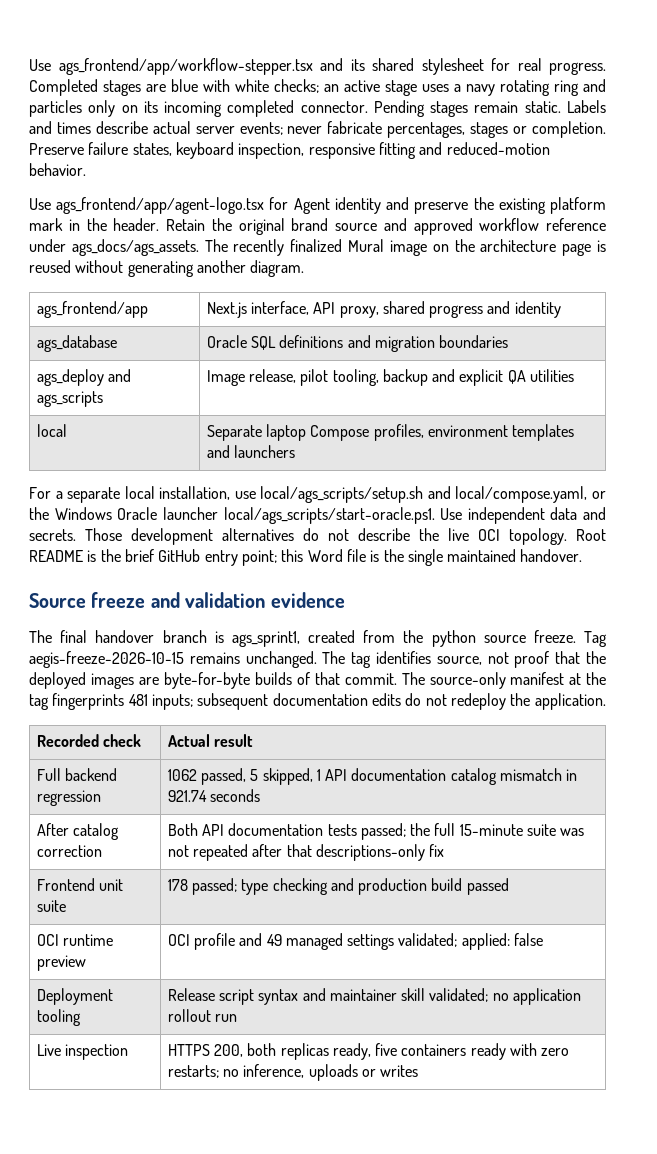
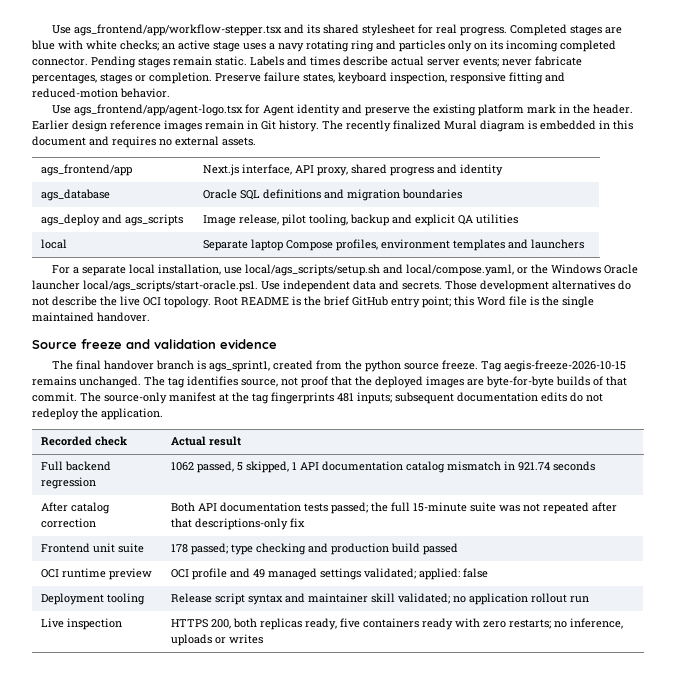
- Retain the original brand source and approved workflow reference under ags_docs/ags_assets. The recently finalized Mural image on the architecture page is reused without generating another diagram.
+ Earlier design reference images remain in Git history. The recently finalized Mural diagram is embedded in this document and requires no external assets.

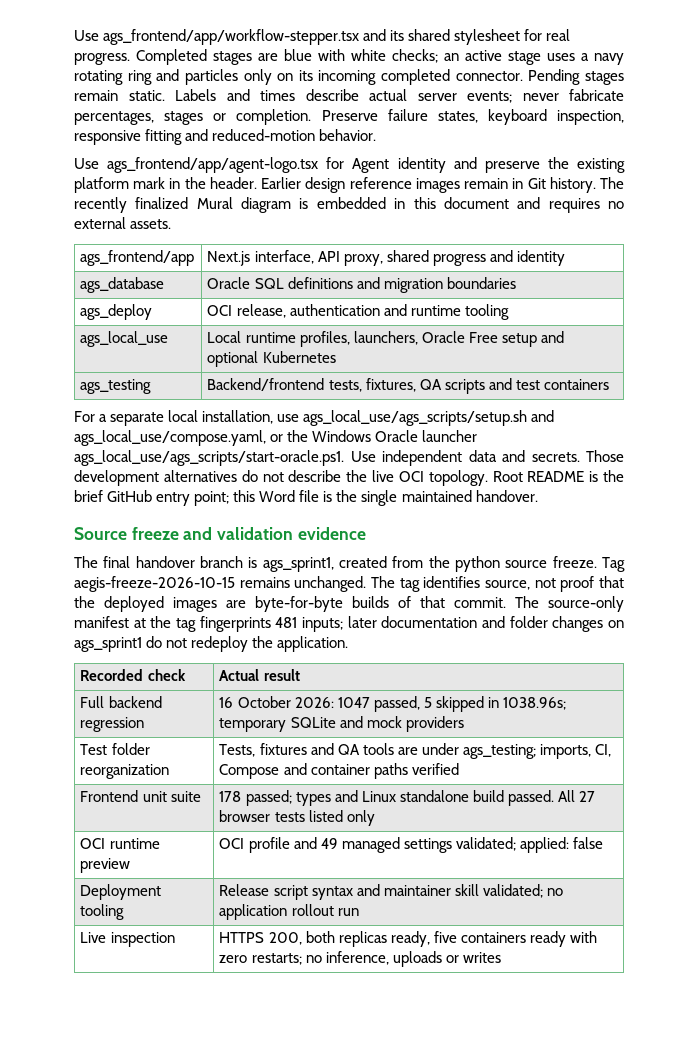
- ags_deploy and ags_scripts | Image release, pilot tooling, backup and explicit QA utilities
- local | Separate laptop Compose profiles, environment templates and launchers
+ ags_deploy | OCI release, authentication and runtime tooling
+ ags_local_use | Local runtime profiles, launchers, Oracle Free setup and optional Kubernetes
+ ags_testing | Backend/frontend tests, fixtures, QA scripts and test containers
- For a separate local installation, use local/ags_scripts/setup.sh and local/compose.yaml, or the Windows Oracle launcher local/ags_scripts/start-oracle.ps1. Use independent data and secrets.
+ For a separate local installation, use ags_local_use/ags_scripts/setup.sh and ags_local_use/compose.yaml, or the Windows Oracle launcher ags_local_use/ags_scripts/start-oracle.ps1. Use independent data and secrets.
- The source-only manifest at the tag fingerprints 481 inputs; subsequent documentation edits do not redeploy the application.
+ The source-only manifest at the tag fingerprints 481 inputs; later documentation and folder changes on ags_sprint1 do not redeploy the application.
- Full backend regression | 1062 passed, 5 skipped, 1 API documentation catalog mismatch in 921.74 seconds
- After catalog correction | Both API documentation tests passed; the full 15-minute suite was not repeated after that descriptions-only fix
+ Full backend regression | 16 October 2026: 1047 passed, 5 skipped in 1038.96s; temporary SQLite and mock providers
+ Test folder reorganization | Tests, fixtures and QA tools are under ags_testing; imports, CI, Compose and container paths verified
- Frontend unit suite | 178 passed; type checking and production build passed
+ Frontend unit suite | 178 passed; types and Linux standalone build passed. All 27 browser tests listed only

